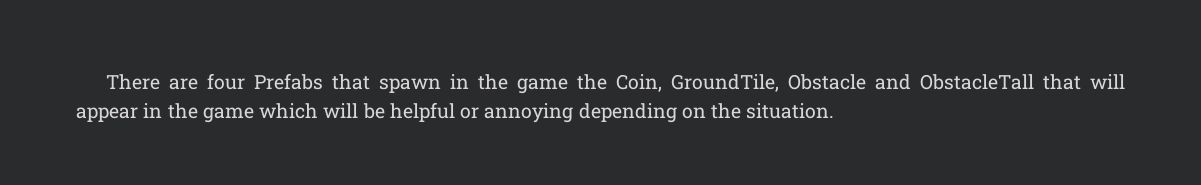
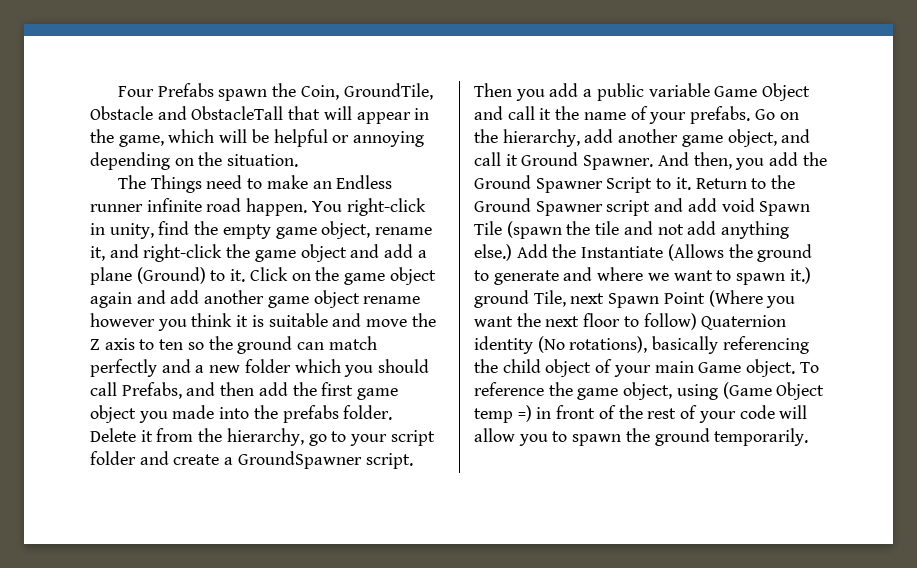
- There are four Prefabs that spawn in the game the Coin, GroundTile, Obstacle and ObstacleTall that will appear in the game which will be helpful or annoying depending on the situation.
+ Four Prefabs spawn the Coin, GroundTile, Obstacle and ObstacleTall that will appear in the game, which will be helpful or annoying depending on the situation.
+ The Things need to make an Endless runner infinite road happen. You right-click in unity, find the empty game object, rename it, and right-click the game object and add a plane (Ground) to it. Click on the game object again and add another game object rename however you think it is suitable and move the Z axis to ten so the ground can match perfectly and a new folder which you should call Prefabs, and then add the first game object you made into the prefabs folder. Delete it from the hierarchy, go to your script folder and create a GroundSpawner script. Then you add a public variable Game Object and call it the name of your prefabs. Go on the hierarchy, add another game object, and call it Ground Spawner. And then, you add the Ground Spawner Script to it. Return to the Ground Spawner script and add void Spawn Tile (spawn the tile and not add anything else.) Add the Instantiate (Allows the ground to generate and where we want to spawn it.) ground Tile, next Spawn Point (Where you want the next floor to follow) Quaternion identity (No rotations), basically referencing the child object of your main Game object. To reference the game object, using (Game Object temp =) in front of the rest of your code will allow you to spawn the ground temporarily.

